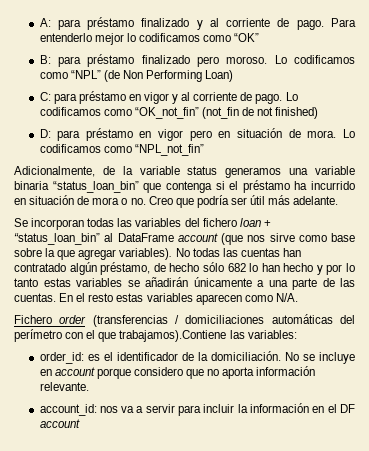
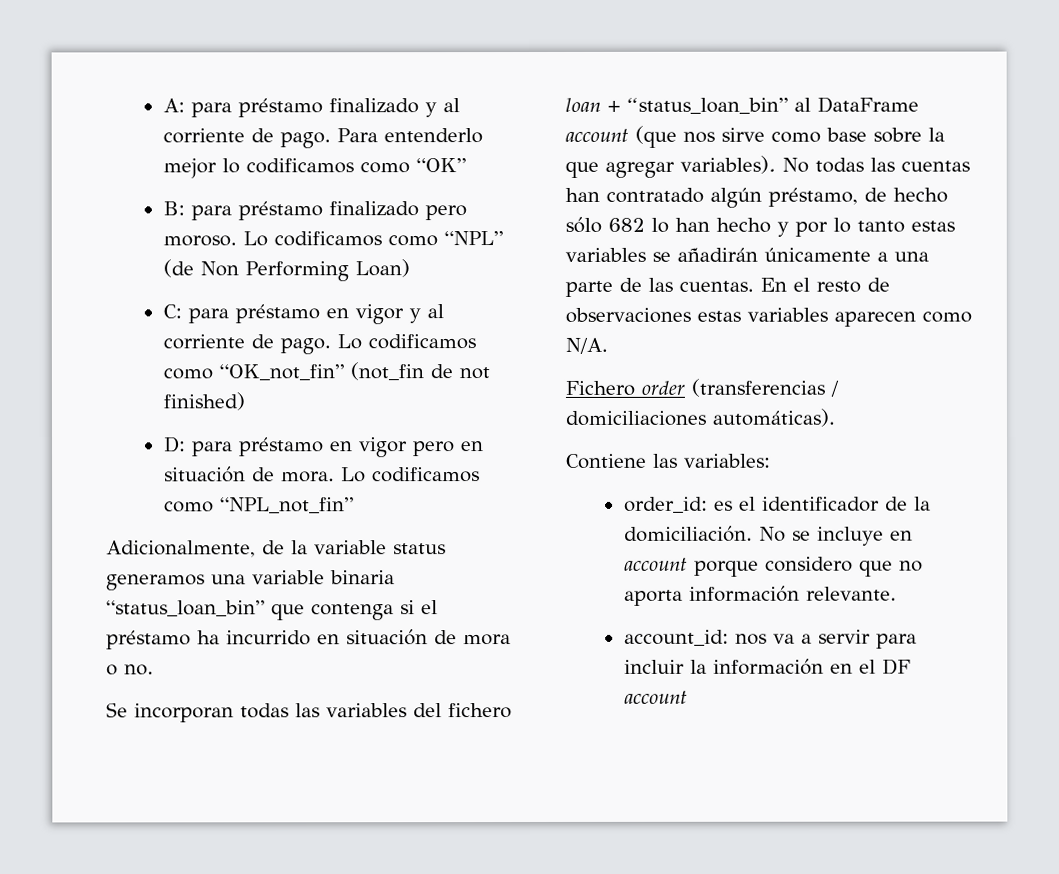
- Adicionalmente, de la variable status generamos una variable binaria “status_loan_bin” que contenga si el préstamo ha incurrido en situación de mora o no. Creo que podría ser útil más adelante.
+ Adicionalmente, de la variable status generamos una variable binaria “status_loan_bin” que contenga si el préstamo ha incurrido en situación de mora o no.
- En el resto estas variables aparecen como N/A.
+ En el resto de observaciones estas variables aparecen como N/A.
- Fichero order (transferencias / domiciliaciones automáticas del perímetro con el que trabajamos).Contiene las variables:
+ Fichero order (transferencias / domiciliaciones automáticas).
+ Contiene las variables:

